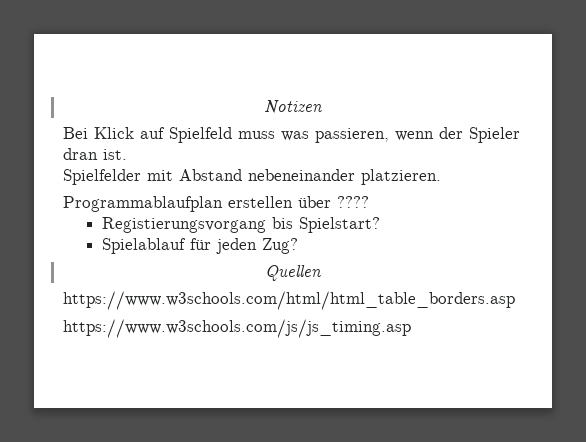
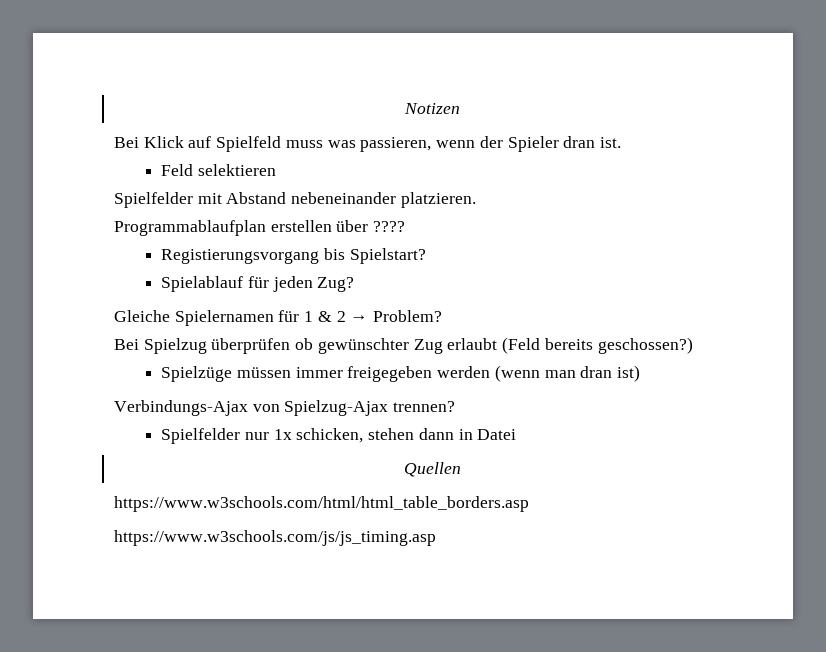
+ Feld selektieren
+ Gleiche Spielernamen für 1 & 2 → Problem?
+ Bei Spielzug überprüfen ob gewünschter Zug erlaubt (Feld bereits geschossen?)
+ Spielzüge müssen immer freigegeben werden (wenn man dran ist)
+ Verbindungs-Ajax von Spielzug-Ajax trennen?
+ Spielfelder nur 1x schicken, stehen dann in Datei

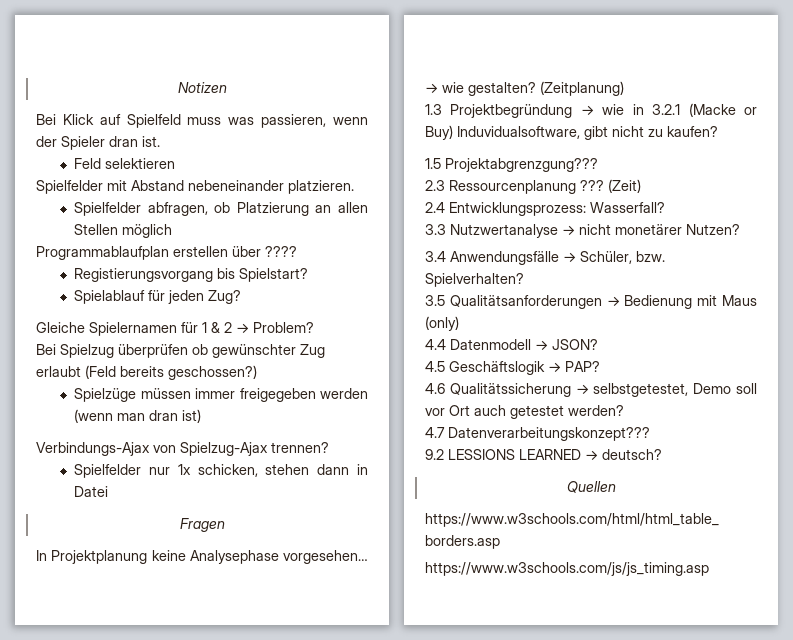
+ Spielfelder abfragen, ob Platzierung an allen Stellen möglich
+ Fragen
+ In Projektplanung keine Analysephase vorgesehen… → wie gestalten? (Zeitplanung)
+ 1.3 Projektbegründung → wie in 3.2.1 (Macke or Buy) Induvidualsoftware, gibt nicht zu kaufen?
+ 1.5 Projektabgrenzgung???
+ 2.3 Ressourcenplanung ??? (Zeit)
+ 2.4 Entwicklungsprozess: Wasserfall?
+ 3.3 Nutzwertanalyse → nicht monetärer Nutzen?
+ 3.4 Anwendungsfälle → Schüler, bzw. Spielverhalten?
+ 3.5 Qualitätsanforderungen → Bedienung mit Maus (only)
+ 4.4 Datenmodell → JSON?
+ 4.5 Geschäftslogik → PAP?
+ 4.6 Qualitätssicherung → selbstgetestet, Demo soll vor Ort auch getestet werden?
+ 4.7 Datenverarbeitungskonzept???
+ 9.2 LESSIONS LEARNED → deutsch?

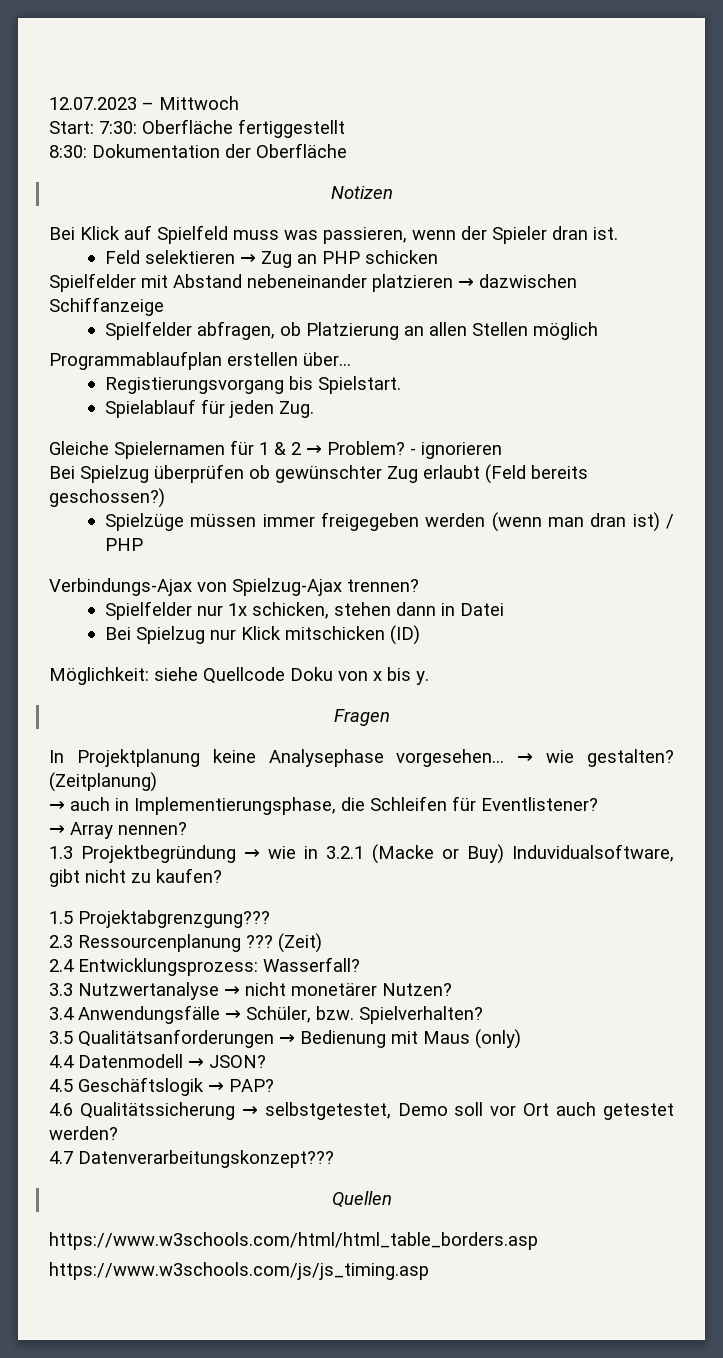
+ 12.07.2023 – Mittwoch
+ Start: 7:30: Oberfläche fertiggestellt
+ 8:30: Dokumentation der Oberfläche
- Feld selektieren
+ Feld selektieren → Zug an PHP schicken
- Spielfelder mit Abstand nebeneinander platzieren.
+ Spielfelder mit Abstand nebeneinander platzieren → dazwischen Schiffanzeige
- Programmablaufplan erstellen über ????
+ Programmablaufplan erstellen über…
- Registierungsvorgang bis Spielstart?
+ Registierungsvorgang bis Spielstart.
- Spielablauf für jeden Zug?
+ Spielablauf für jeden Zug.
+ - ignorieren
- Spielzüge müssen immer freigegeben werden (wenn man dran ist)
+ Spielzüge müssen immer freigegeben werden (wenn man dran ist) / PHP
+ Bei Spielzug nur Klick mitschicken (ID)
+ Möglichkeit: siehe Quellcode Doku von x bis y.
+ → auch in Implementierungsphase, die Schleifen für Eventlistener?
+ → Array nennen?
- 9.2 LESSIONS LEARNED → deutsch?

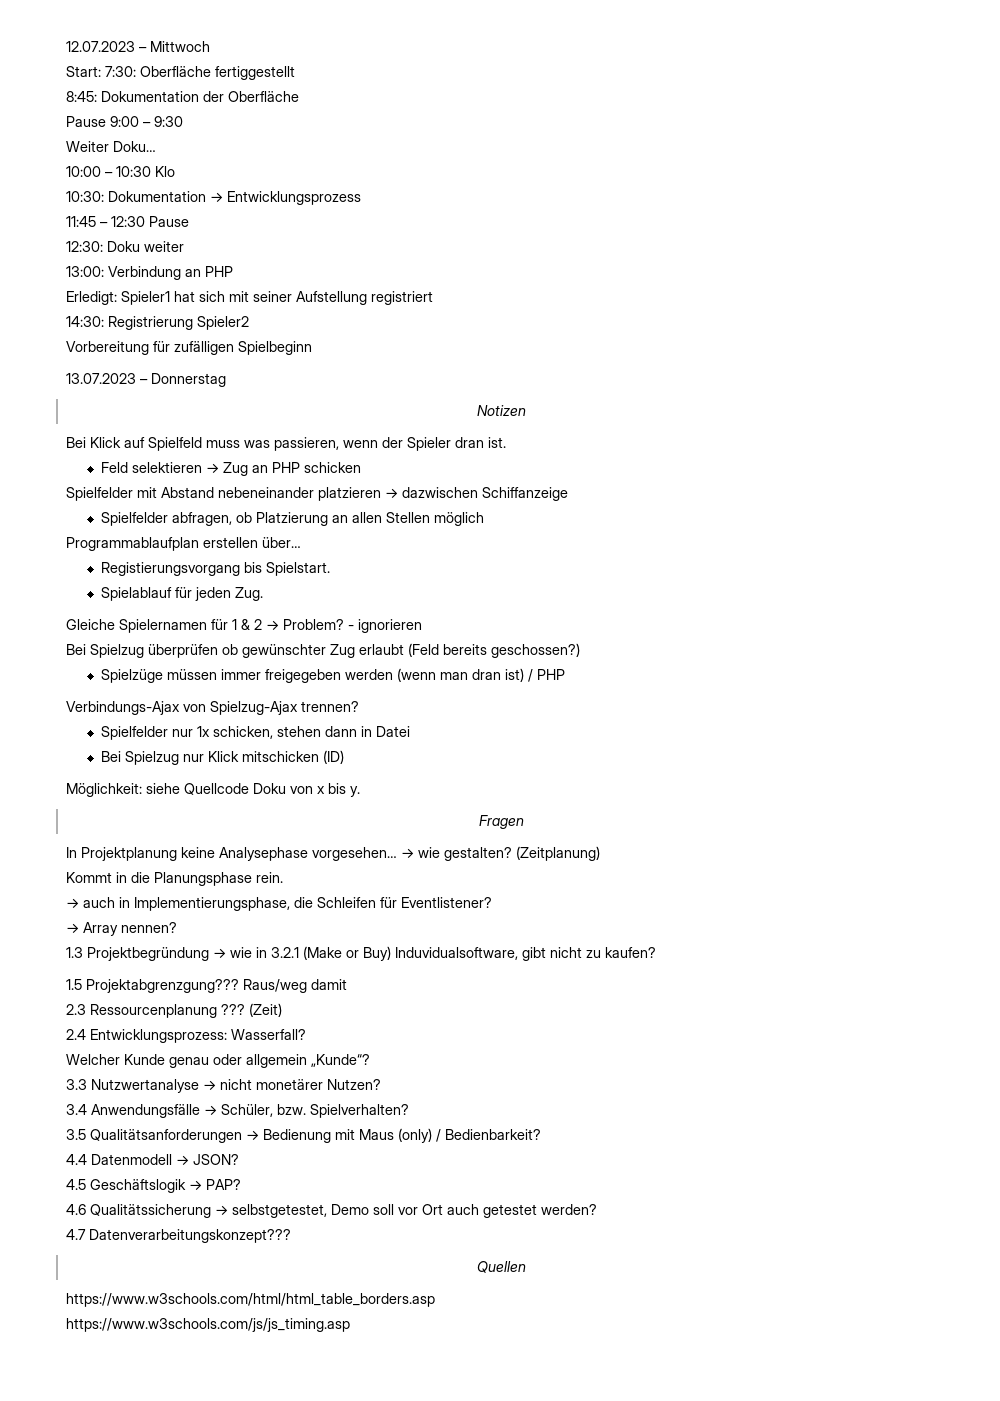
- 8:30: Dokumentation der Oberfläche
+ 8:45: Dokumentation der Oberfläche
+ Pause 9:00 – 9:30
+ Weiter Doku…
+ 10:00 – 10:30 Klo
+ 10:30: Dokumentation → Entwicklungsprozess
+ 11:45 – 12:30 Pause
+ 12:30: Doku weiter
+ 13:00: Verbindung an PHP
+ Erledigt: Spieler1 hat sich mit seiner Aufstellung registriert
+ 14:30: Registrierung Spieler2
+ Vorbereitung für zufälligen Spielbeginn
+ 13.07.2023 – Donnerstag
+ Kommt in die Planungsphase rein.
- 1.3 Projektbegründung → wie in 3.2.1 (Macke or Buy) Induvidualsoftware, gibt nicht zu kaufen?
+ 1.3 Projektbegründung → wie in 3.2.1 (Make or Buy) Induvidualsoftware, gibt nicht zu kaufen?
+ Raus/weg damit
+ Welcher Kunde genau oder allgemein „Kunde“?
- 3.5 Qualitätsanforderungen → Bedienung mit Maus (only)
+ 3.5 Qualitätsanforderungen → Bedienung mit Maus (only) / Bedienbarkeit?

